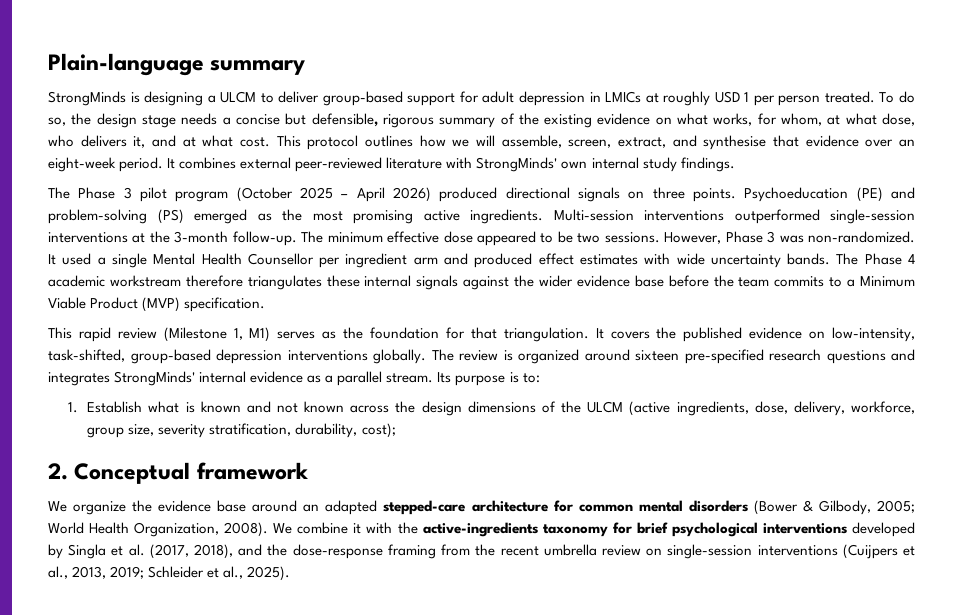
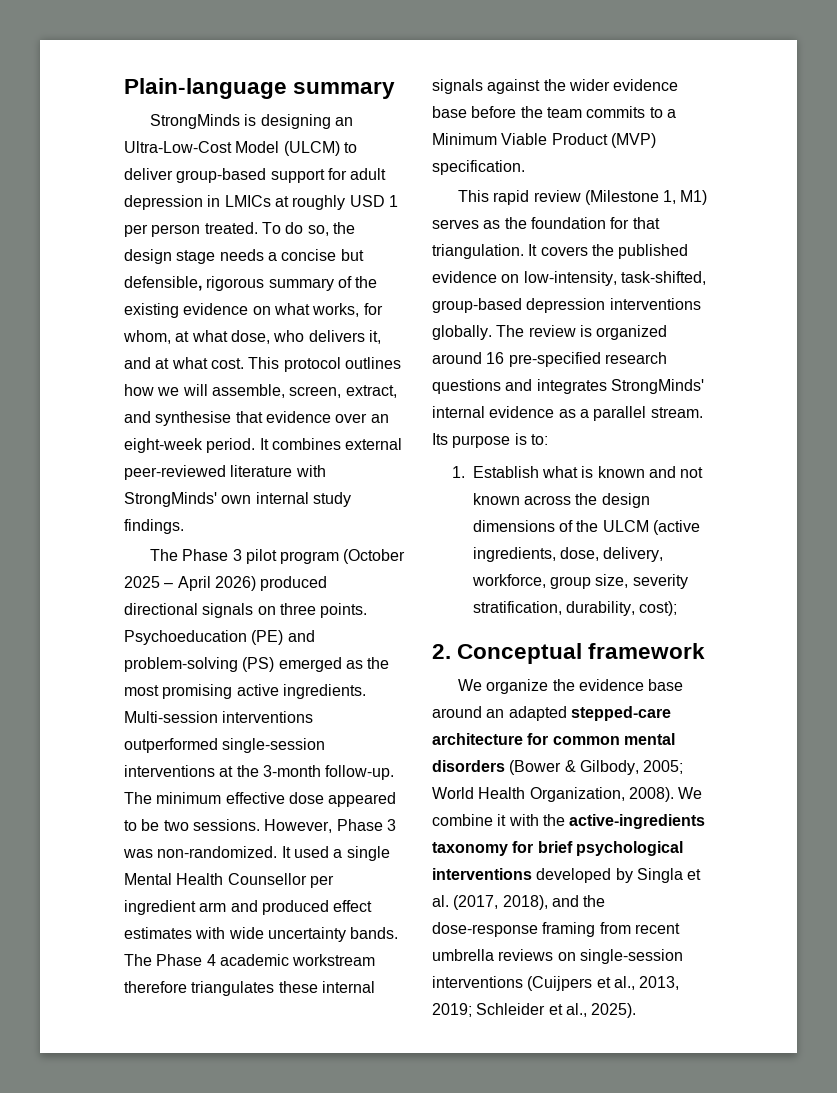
- StrongMinds is designing a ULCM to deliver group-based support for adult depression in LMICs at roughly USD 1 per person treated.
+ StrongMinds is designing an Ultra-Low-Cost Model (ULCM) to deliver group-based support for adult depression in LMICs at roughly USD 1 per person treated.
- The review is organized around sixteen pre-specified research questions and integrates StrongMinds' internal evidence as a parallel stream.
+ The review is organized around 16 pre-specified research questions and integrates StrongMinds' internal evidence as a parallel stream.
- We combine it with the active-ingredients taxonomy for brief psychological interventions developed by Singla et al. (2017, 2018), and the dose-response framing from the recent umbrella review on single-session interventions (Cuijpers et al., 2013, 2019; Schleider et al., 2025).
+ We combine it with the active-ingredients taxonomy for brief psychological interventions developed by Singla et al. (2017, 2018), and the dose-response framing from recent umbrella reviews on single-session interventions (Cuijpers et al., 2013, 2019; Schleider et al., 2025).

